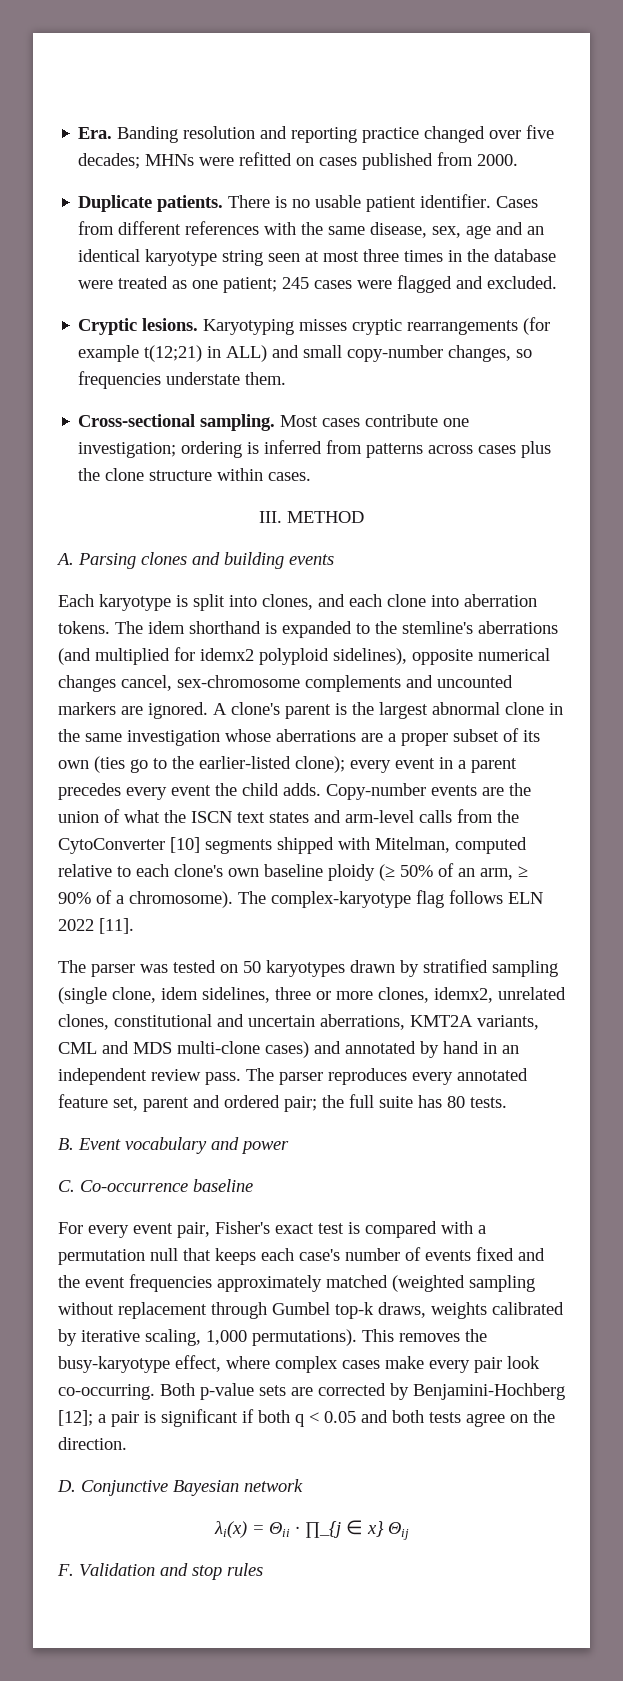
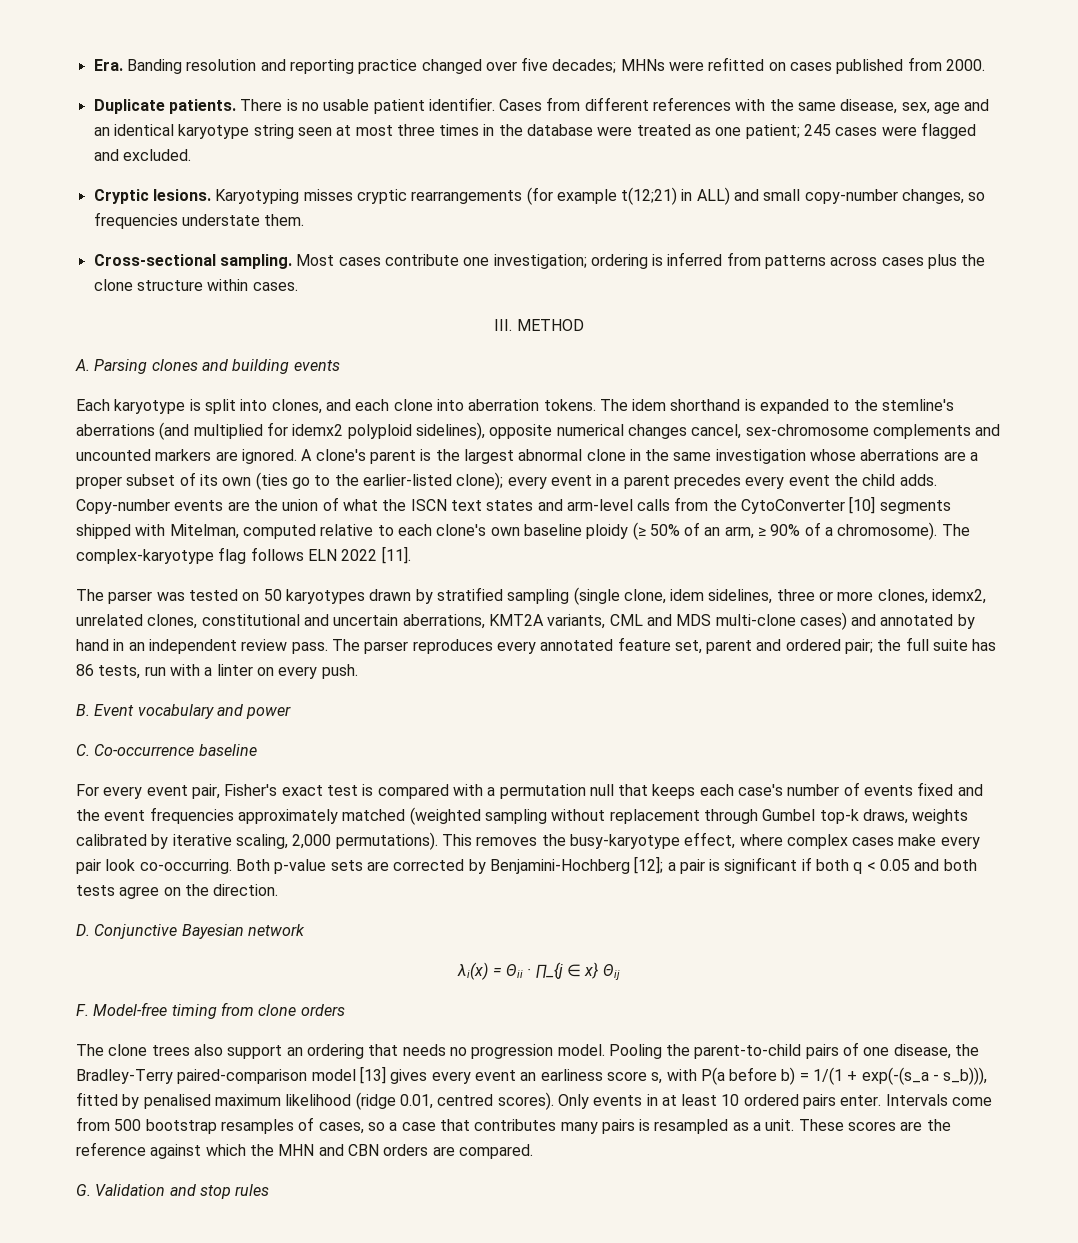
- The parser reproduces every annotated feature set, parent and ordered pair; the full suite has 80 tests.
+ The parser reproduces every annotated feature set, parent and ordered pair; the full suite has 86 tests, run with a linter on every push.
- For every event pair, Fisher's exact test is compared with a permutation null that keeps each case's number of events fixed and the event frequencies approximately matched (weighted sampling without replacement through Gumbel top-k draws, weights calibrated by iterative scaling, 1,000 permutations).
+ For every event pair, Fisher's exact test is compared with a permutation null that keeps each case's number of events fixed and the event frequencies approximately matched (weighted sampling without replacement through Gumbel top-k draws, weights calibrated by iterative scaling, 2,000 permutations).
- F. Validation and stop rules
+ F. Model-free timing from clone orders
+ The clone trees also support an ordering that needs no progression model. Pooling the parent-to-child pairs of one disease, the Bradley-Terry paired-comparison model [13] gives every event an earliness score s, with P(a before b) = 1/(1 + exp(-(s_a - s_b))), fitted by penalised maximum likelihood (ridge 0.01, centred scores). Only events in at least 10 ordered pairs enter. Intervals come from 500 bootstrap resamples of cases, so a case that contributes many pairs is resampled as a unit. These scores are the reference against which the MHN and CBN orders are compared.
+ G. Validation and stop rules

